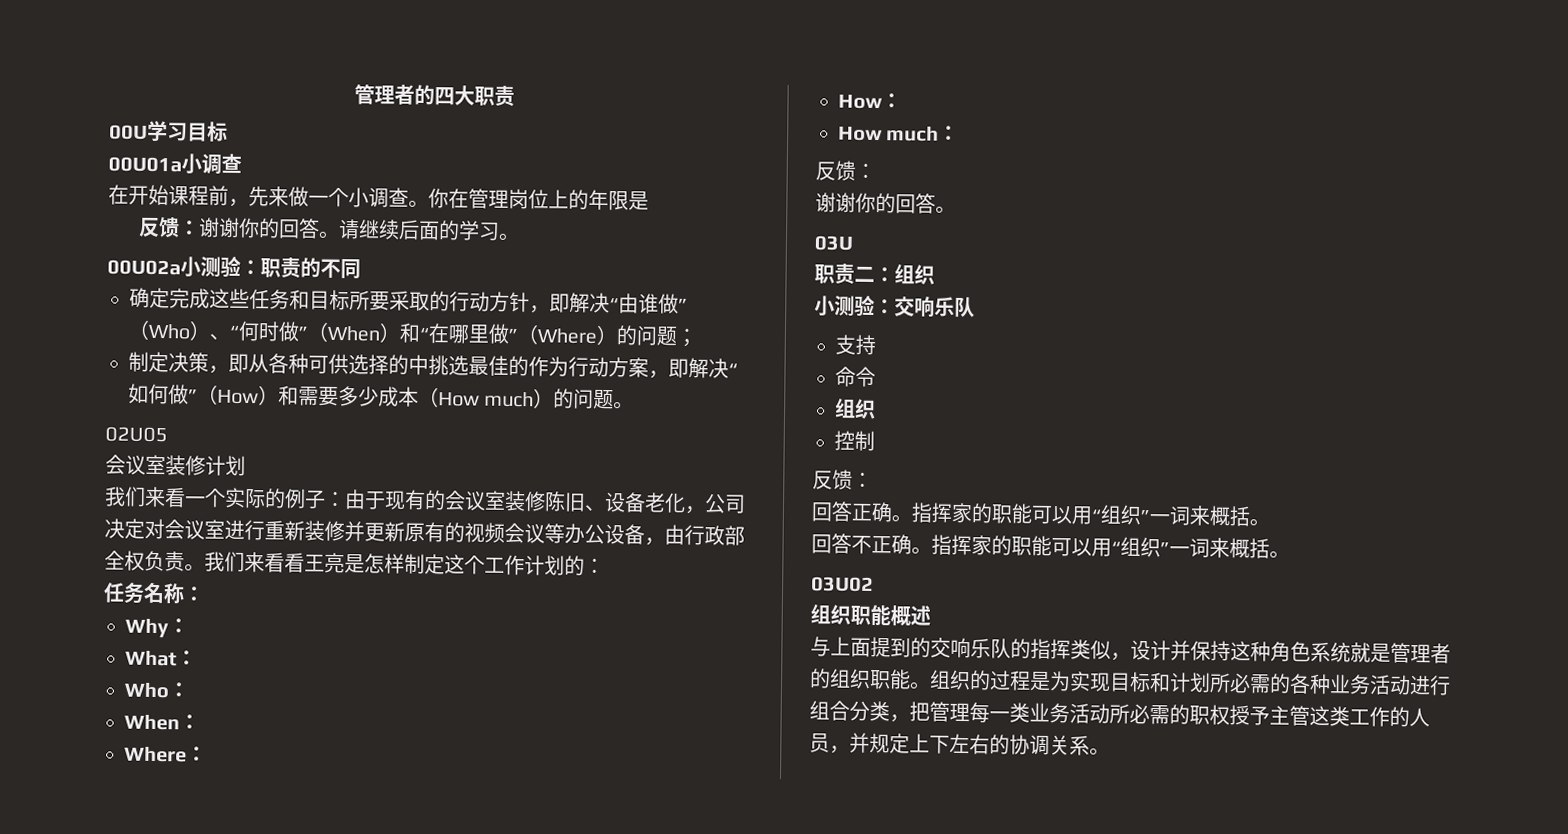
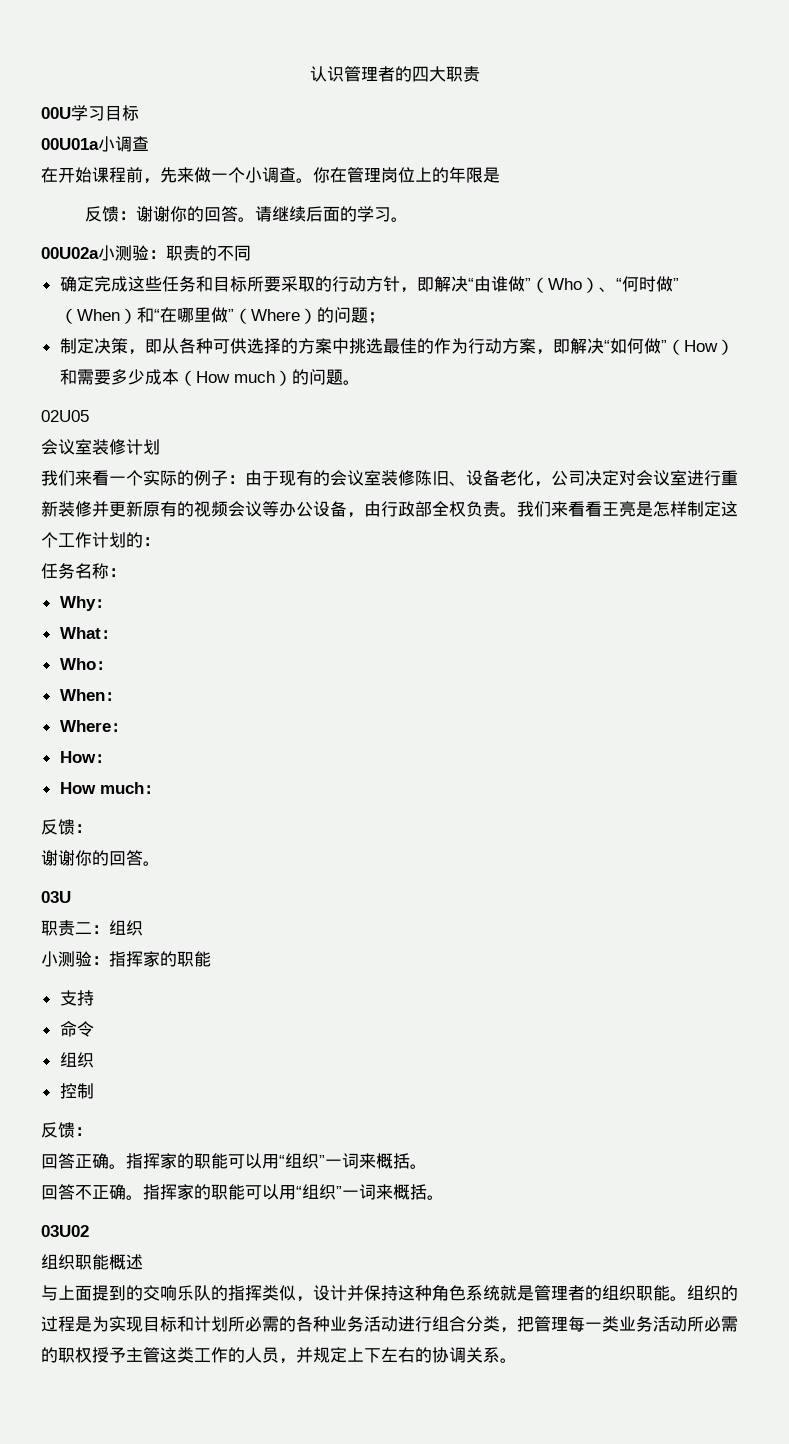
- 管理者的四大职责
+ 认识管理者的四大职责
- 制定决策，即从各种可供选择的中挑选最佳的作为行动方案，即解决“如何做”（How）和需要多少成本（How much）的问题。
+ 制定决策，即从各种可供选择的方案中挑选最佳的作为行动方案，即解决“如何做”（How）和需要多少成本（How much）的问题。
- 小测验：交响乐队
+ 小测验：指挥家的职能

